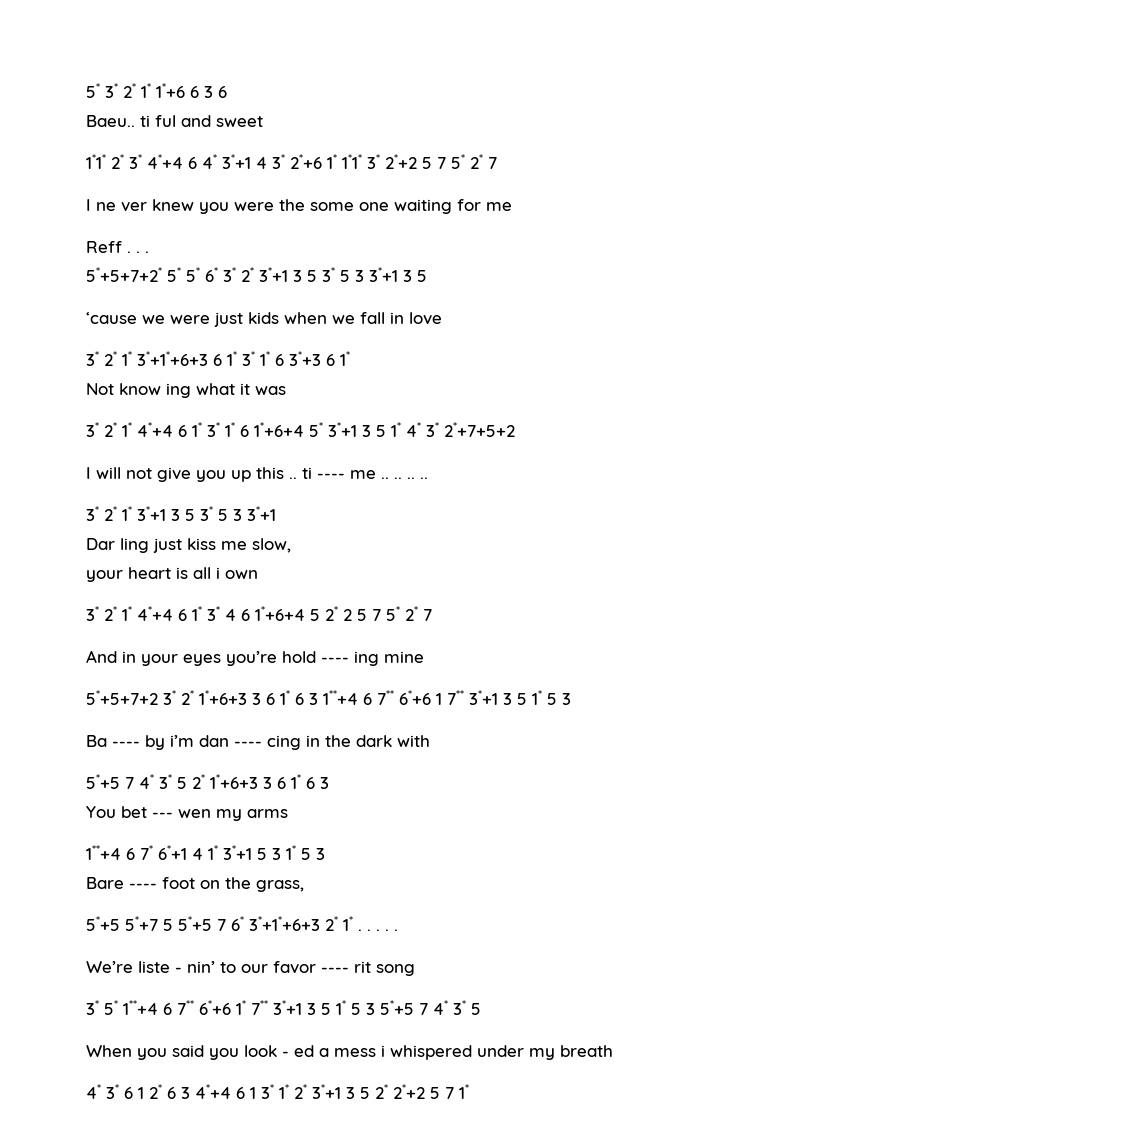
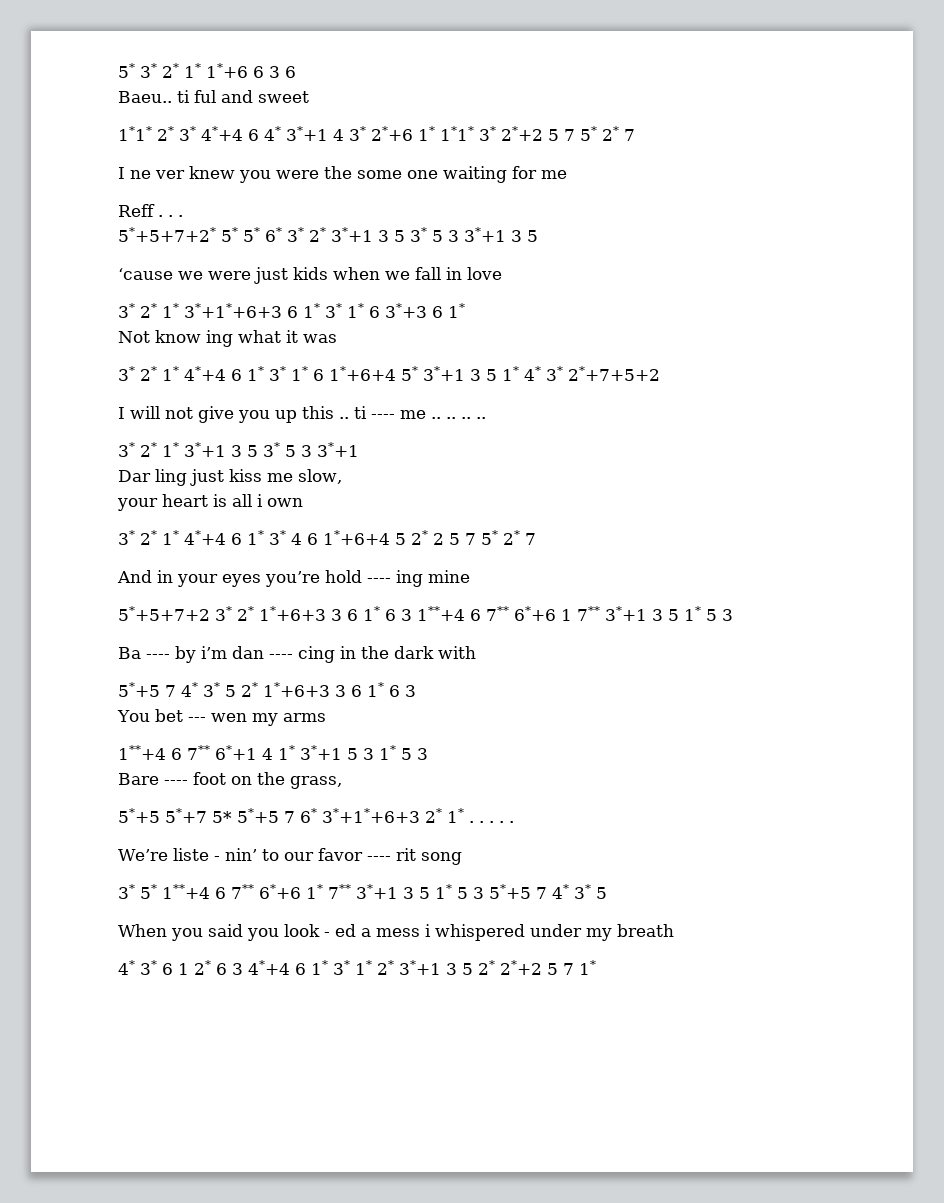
- 1**+4 6 7* 6*+1 4 1* 3*+1 5 3 1* 5 3
+ 1**+4 6 7** 6*+1 4 1* 3*+1 5 3 1* 5 3
- 5*+5 5*+7 5 5*+5 7 6* 3*+1*+6+3 2* 1* . . . . .
+ 5*+5 5*+7 5* 5*+5 7 6* 3*+1*+6+3 2* 1* . . . . .
- 4* 3* 6 1 2* 6 3 4*+4 6 1 3* 1* 2* 3*+1 3 5 2* 2*+2 5 7 1*
+ 4* 3* 6 1 2* 6 3 4*+4 6 1* 3* 1* 2* 3*+1 3 5 2* 2*+2 5 7 1*

